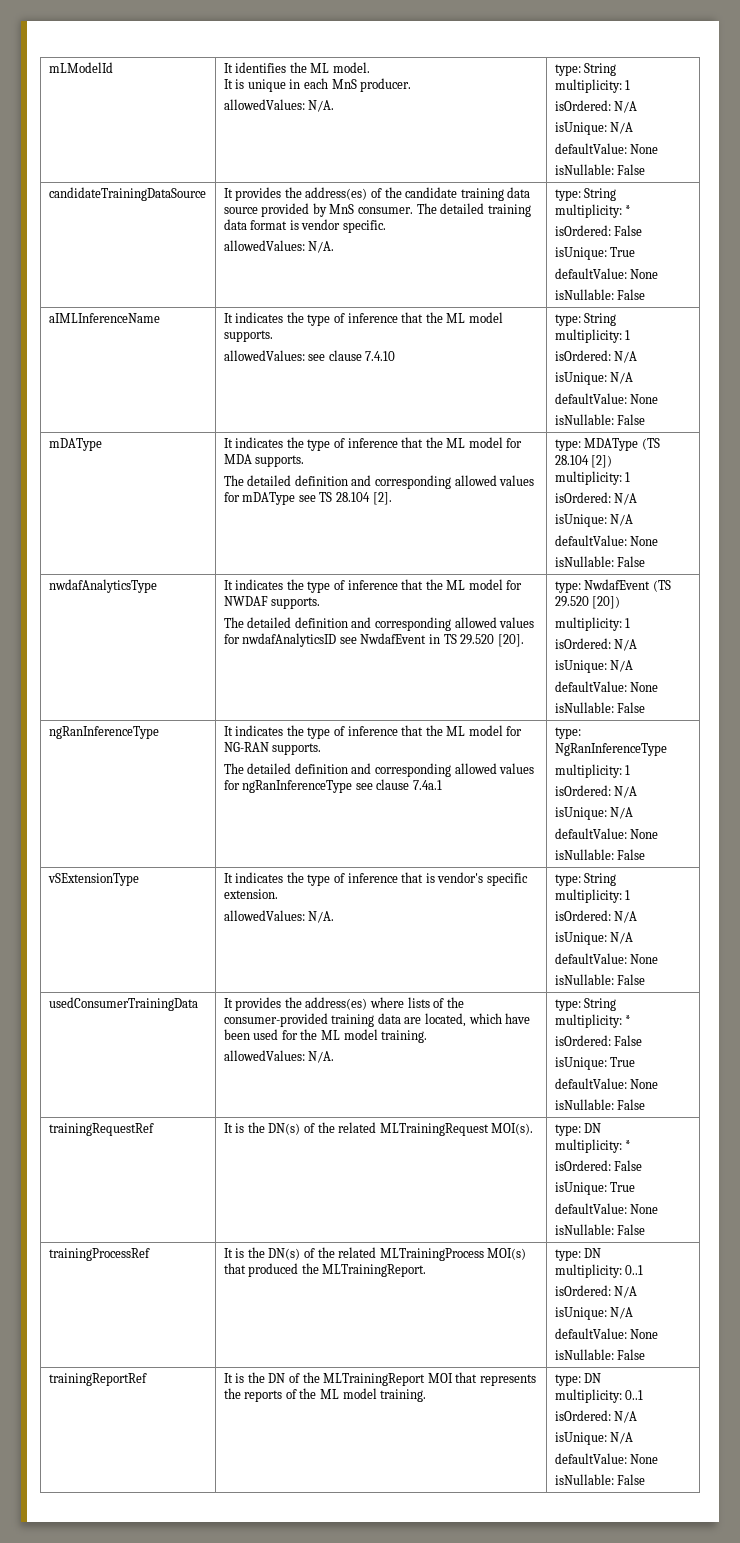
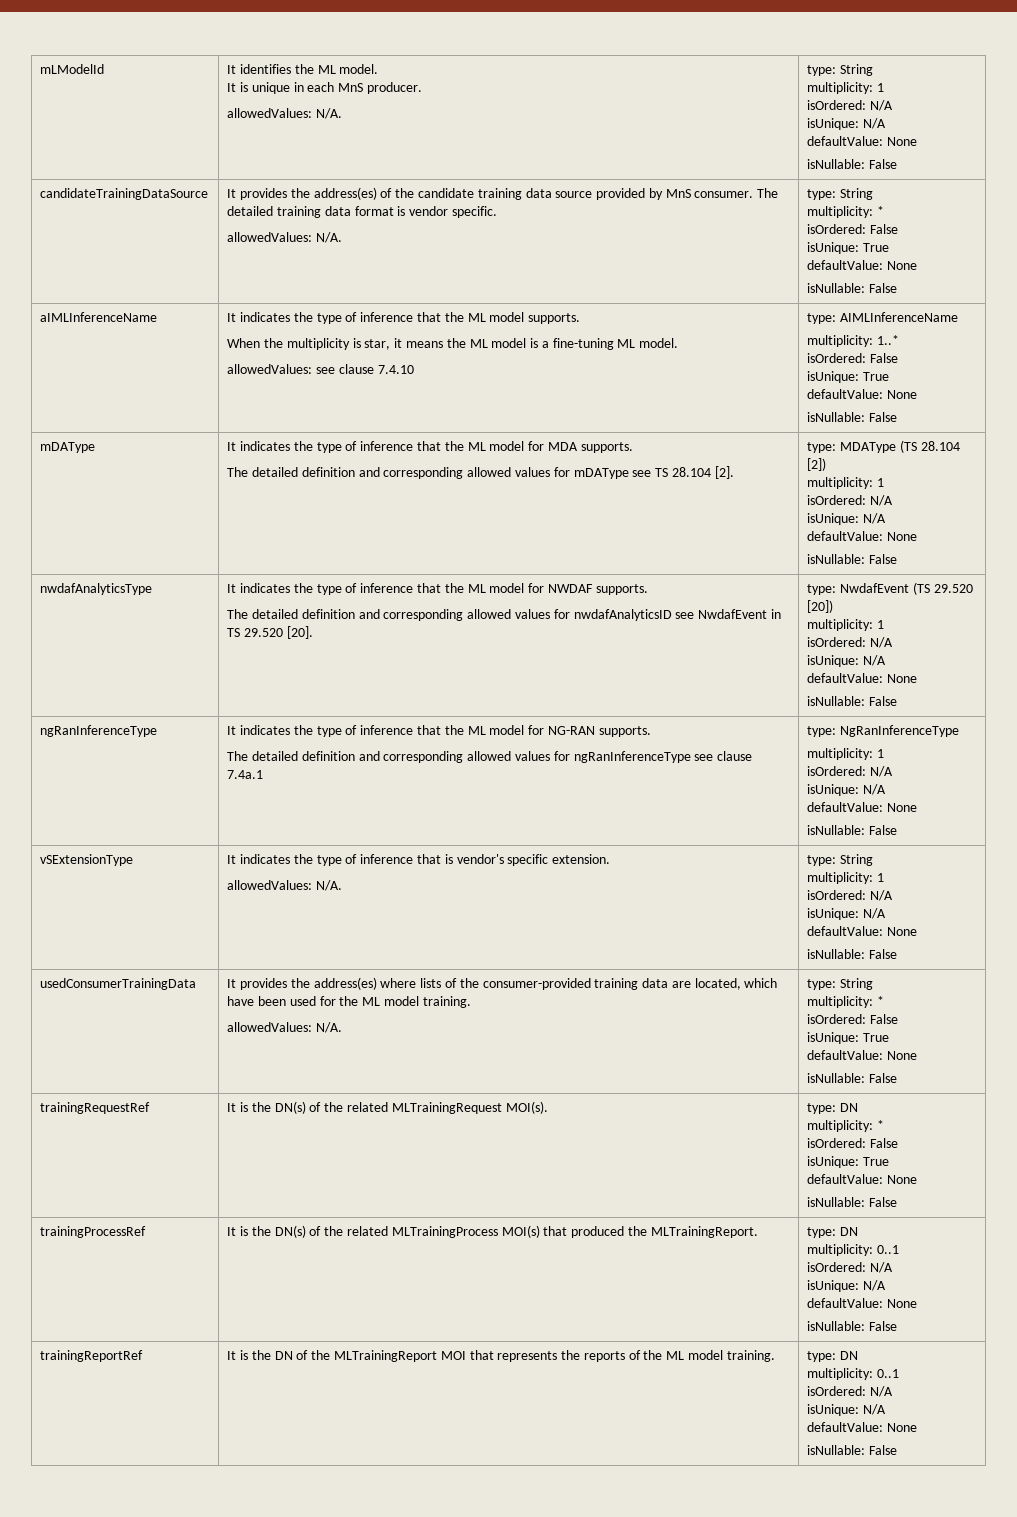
+ When the multiplicity is star, it means the ML model is a fine-tuning ML model.
- allowedValues: see clause 7.4.10 | type: String
- multiplicity: 1
- isOrdered: N/A
- isUnique: N/A
+ allowedValues: see clause 7.4.10 | type: AIMLInferenceName
+ multiplicity: 1..*
+ isOrdered: False
+ isUnique: True

